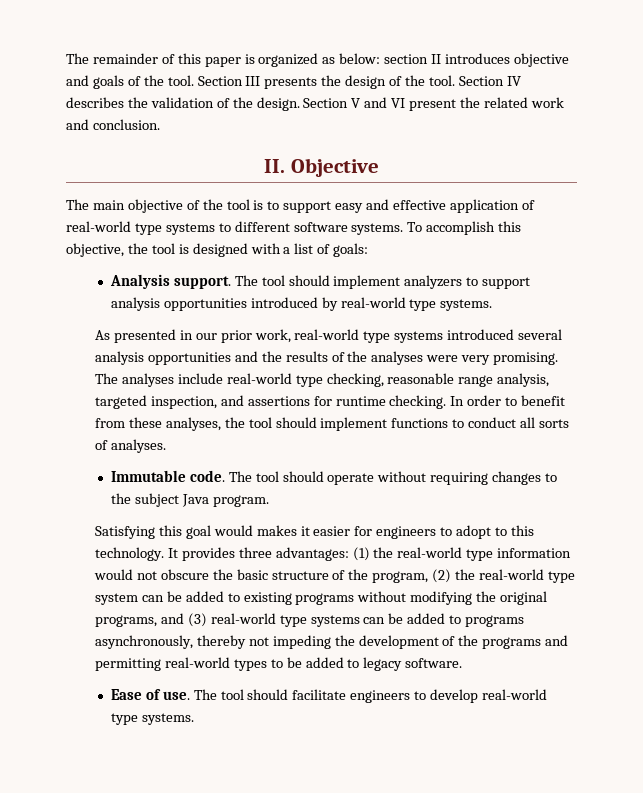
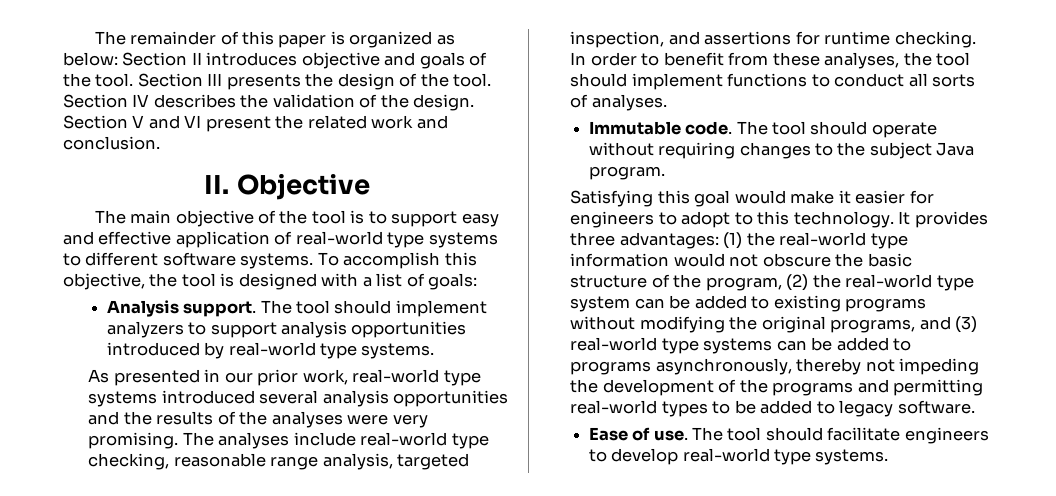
- The remainder of this paper is organized as below: section II introduces objective and goals of the tool.
+ The remainder of this paper is organized as below: Section II introduces objective and goals of the tool.
- Satisfying this goal would makes it easier for engineers to adopt to this technology.
+ Satisfying this goal would make it easier for engineers to adopt to this technology.

